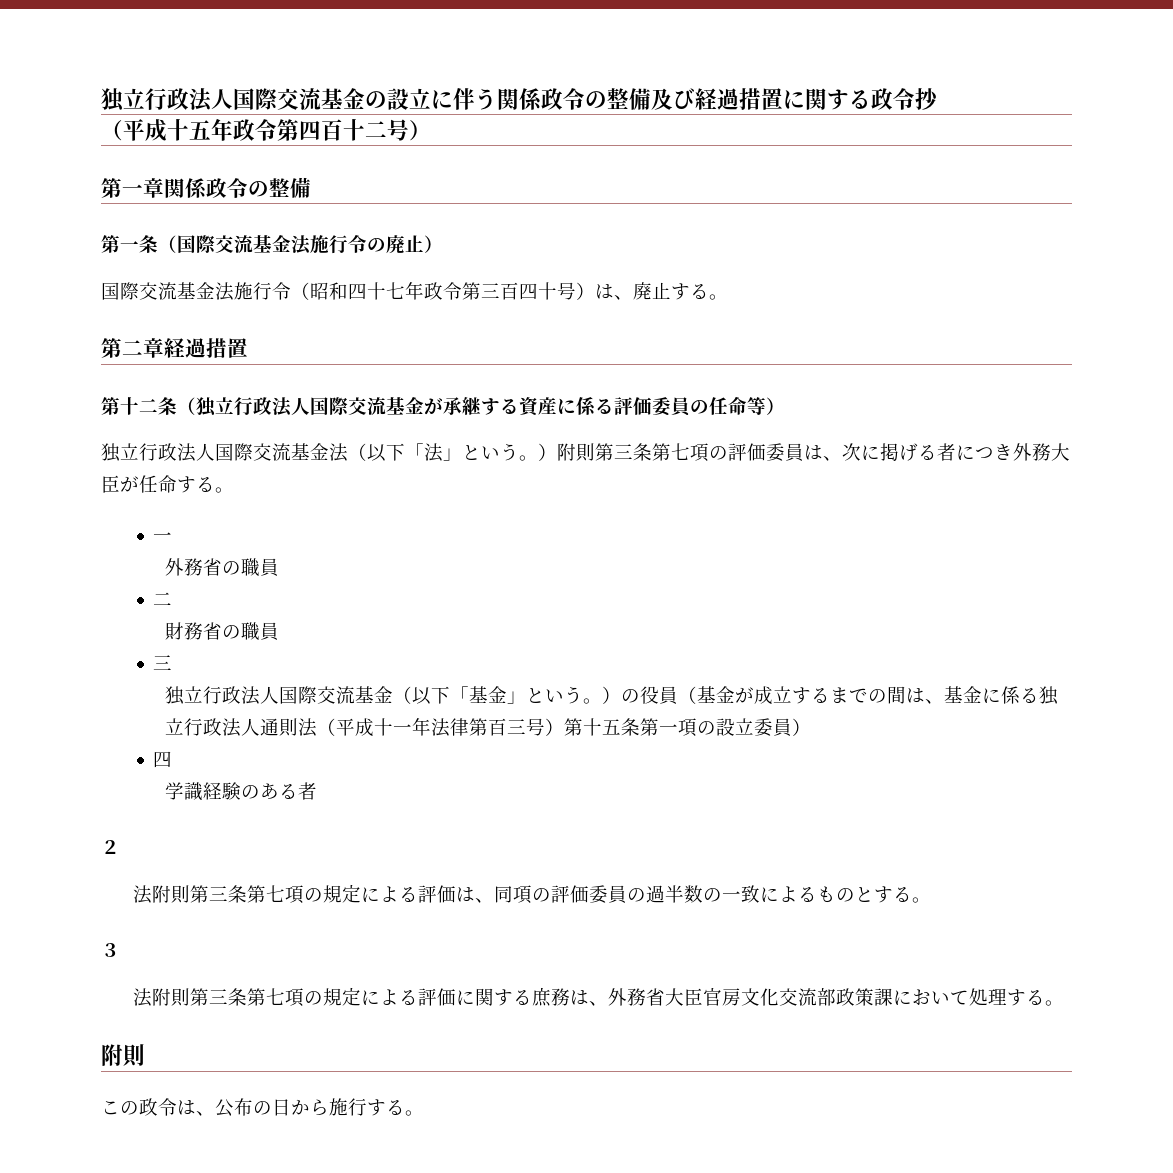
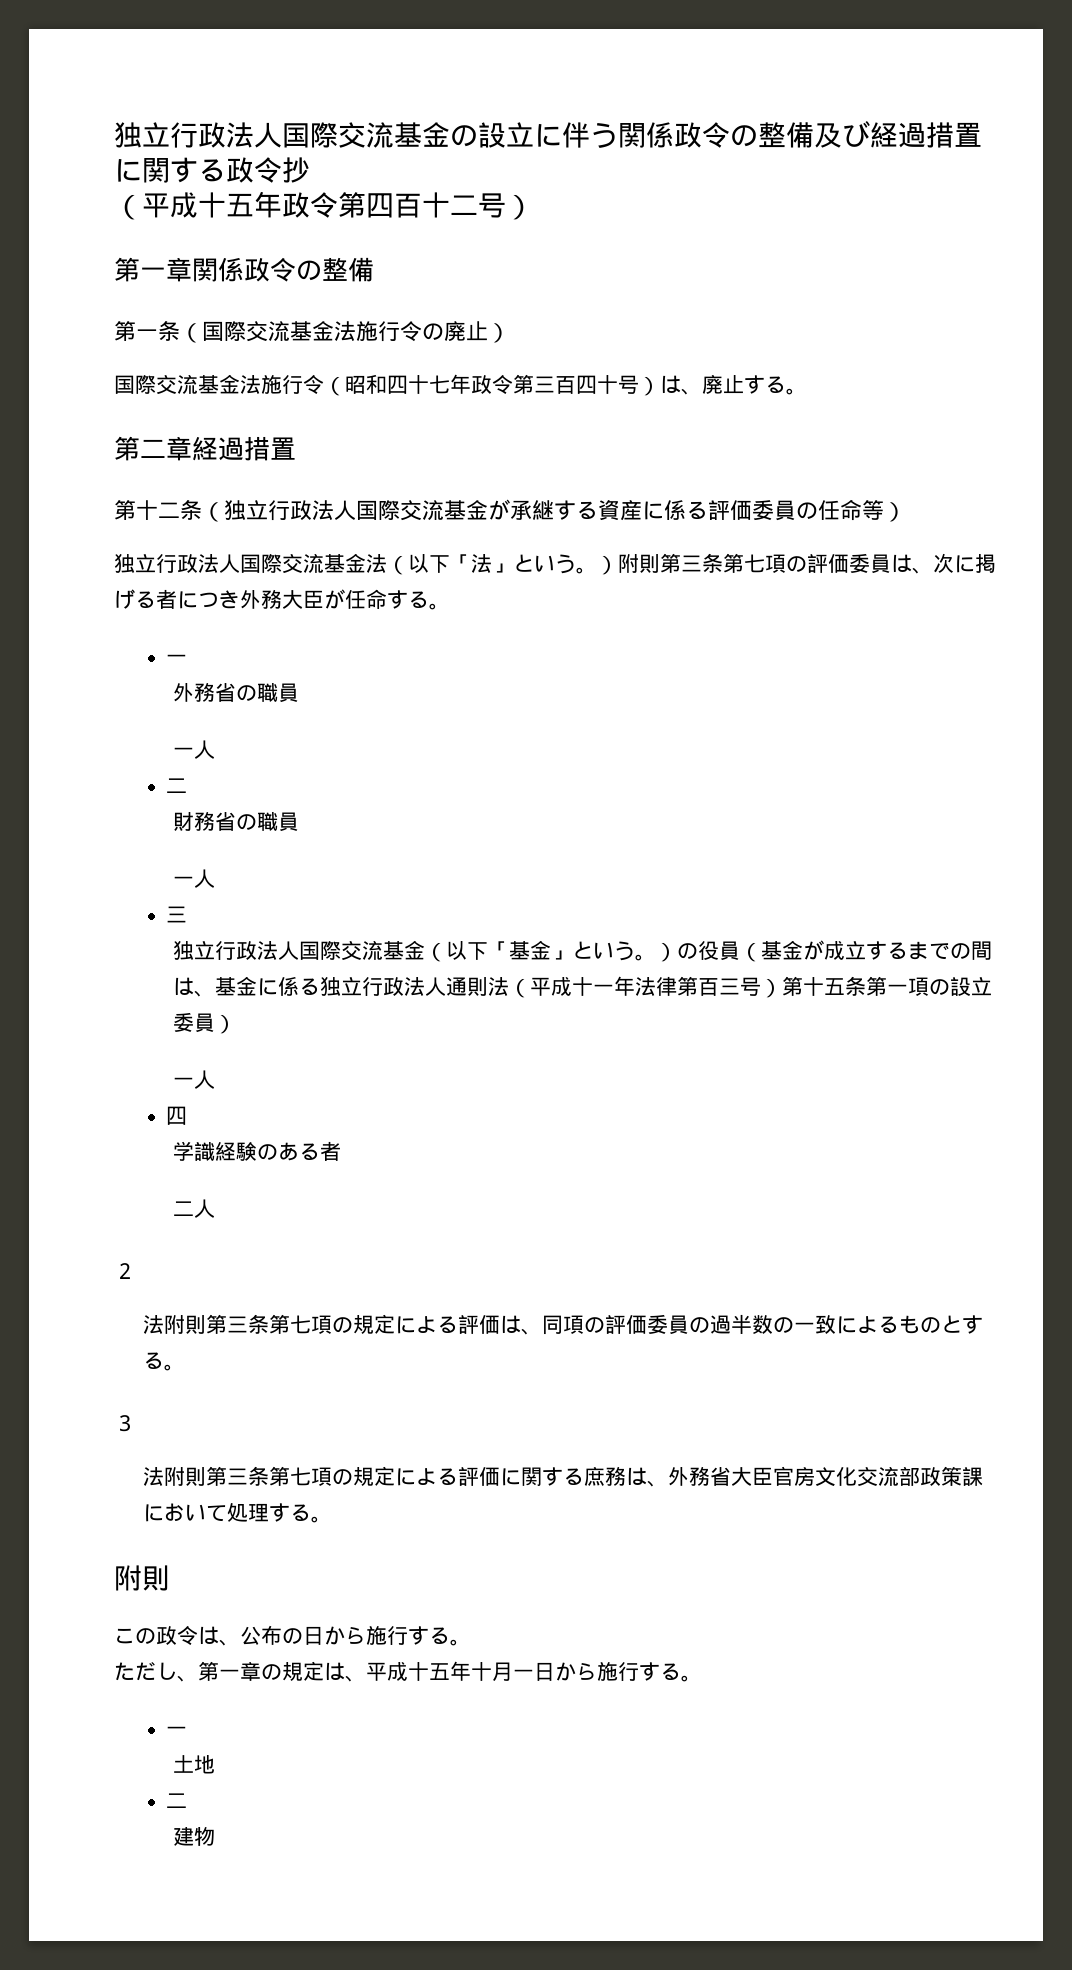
  外務省の職員
+ 一人
  財務省の職員
+ 一人
  独立行政法人国際交流基金（以下「基金」という。）の役員（基金が成立するまでの間は、基金に係る独立行政法人通則法（平成十一年法律第百三号）第十五条第一項の設立委員）
+ 一人
+ 二人
+ ただし、第一章の規定は、平成十五年十月一日から施行する。
+ 一
+ 土地
+ 二
+ 建物

